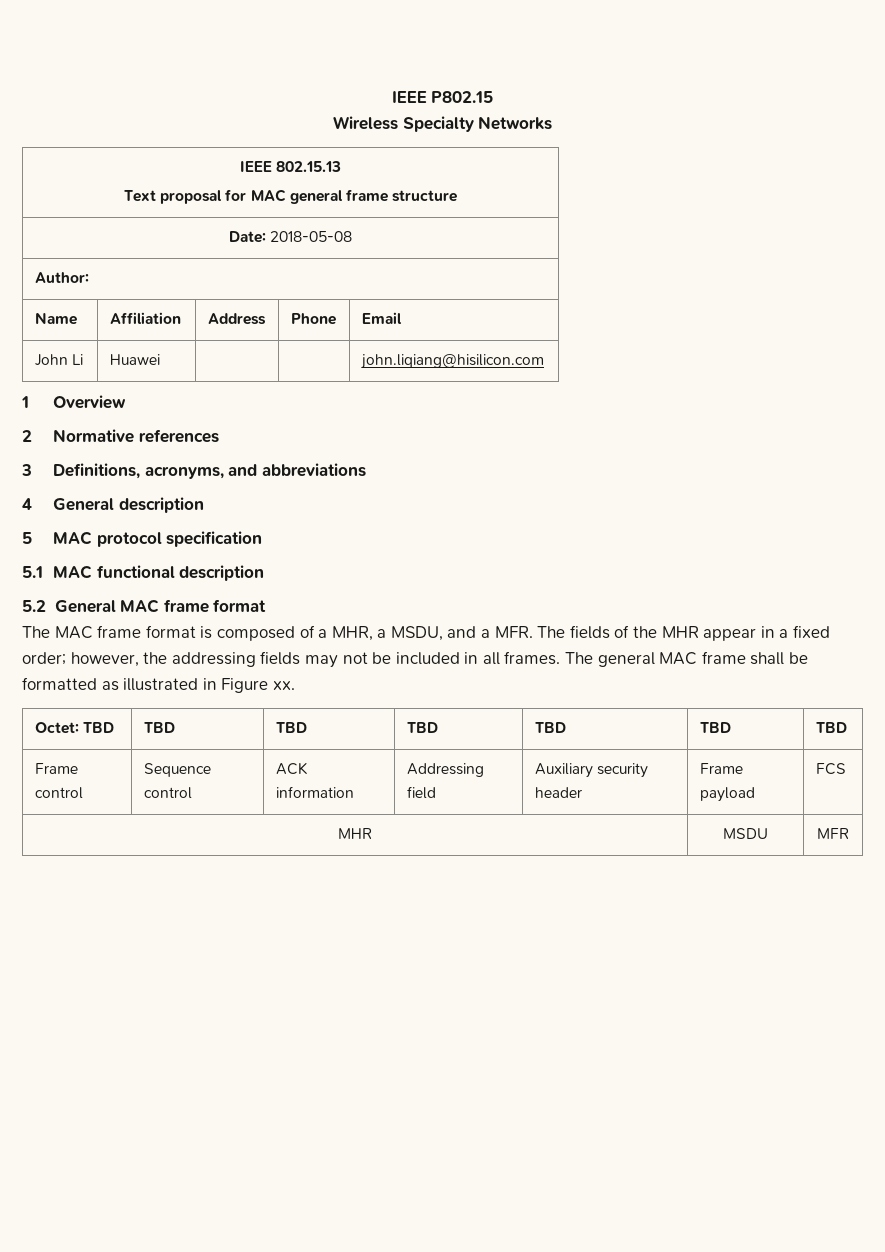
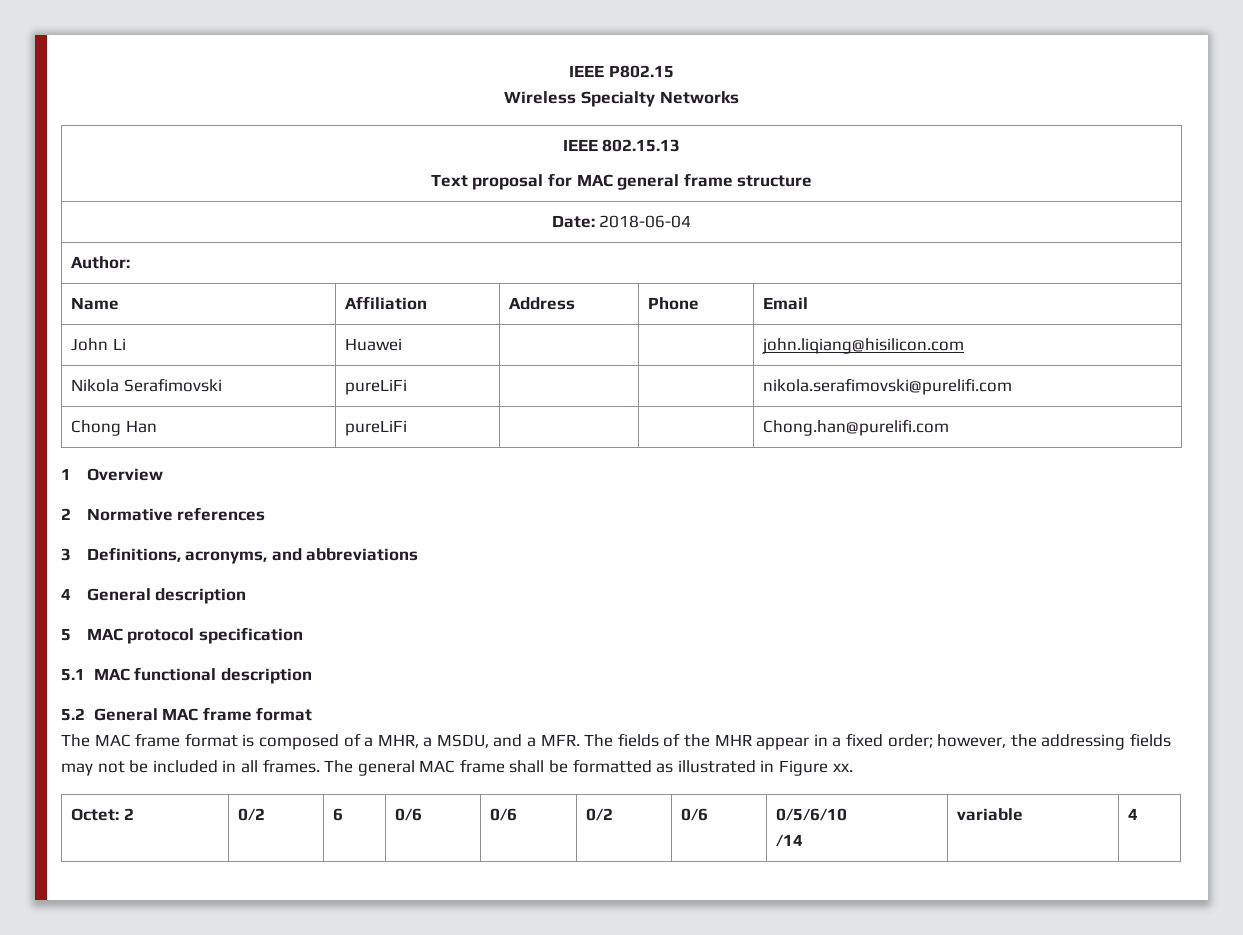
- Date: 2018-05-08
+ Date: 2018-06-04
+ Nikola Serafimovski | pureLiFi | | | nikola.serafimovski@purelifi.com
+ Chong Han | pureLiFi | | | Chong.han@purelifi.com
- Octet: TBD | TBD | TBD | TBD | TBD | TBD | TBD
- Frame control | Sequence control | ACK information | Addressing field | Auxiliary security header | Frame payload | FCS
- MHR | MSDU | MFR
+ Octet: 2 | 0/2 | 6 | 0/6 | 0/6 | 0/2 | 0/6 | 0/5/6/10
+ /14 | variable | 4

